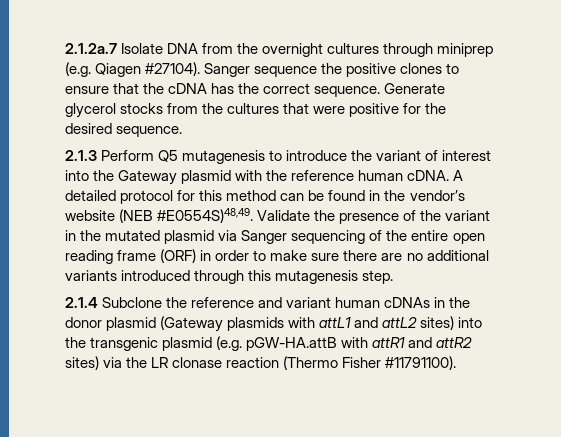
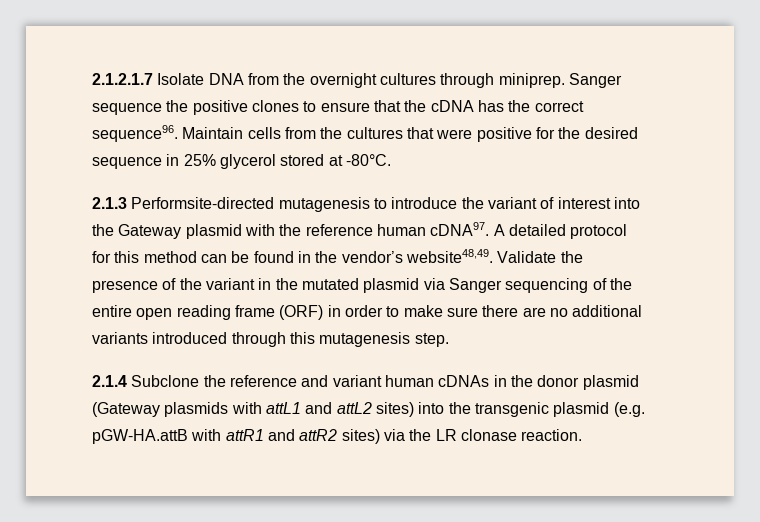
- 2.1.2a.7 Isolate DNA from the overnight cultures through miniprep (e.g. Qiagen #27104).
+ 2.1.2.1.7 Isolate DNA from the overnight cultures through miniprep.
- Sanger sequence the positive clones to ensure that the cDNA has the correct sequence. Generate glycerol stocks from the cultures that were positive for the desired sequence.
+ Sanger sequence the positive clones to ensure that the cDNA has the correct sequence96. Maintain cells from the cultures that were positive for the desired sequence in 25% glycerol stored at -80°C.
- 2.1.3 Perform Q5 mutagenesis to introduce the variant of interest into the Gateway plasmid with the reference human cDNA.
+ 2.1.3 Performsite-directed mutagenesis to introduce the variant of interest into the Gateway plasmid with the reference human cDNA97.
- A detailed protocol for this method can be found in the vendor’s website (NEB #E0554S)48,49.
+ A detailed protocol for this method can be found in the vendor’s website48,49.
- 2.1.4 Subclone the reference and variant human cDNAs in the donor plasmid (Gateway plasmids with attL1 and attL2 sites) into the transgenic plasmid (e.g. pGW-HA.attB with attR1 and attR2 sites) via the LR clonase reaction (Thermo Fisher #11791100).
+ 2.1.4 Subclone the reference and variant human cDNAs in the donor plasmid (Gateway plasmids with attL1 and attL2 sites) into the transgenic plasmid (e.g. pGW-HA.attB with attR1 and attR2 sites) via the LR clonase reaction.

